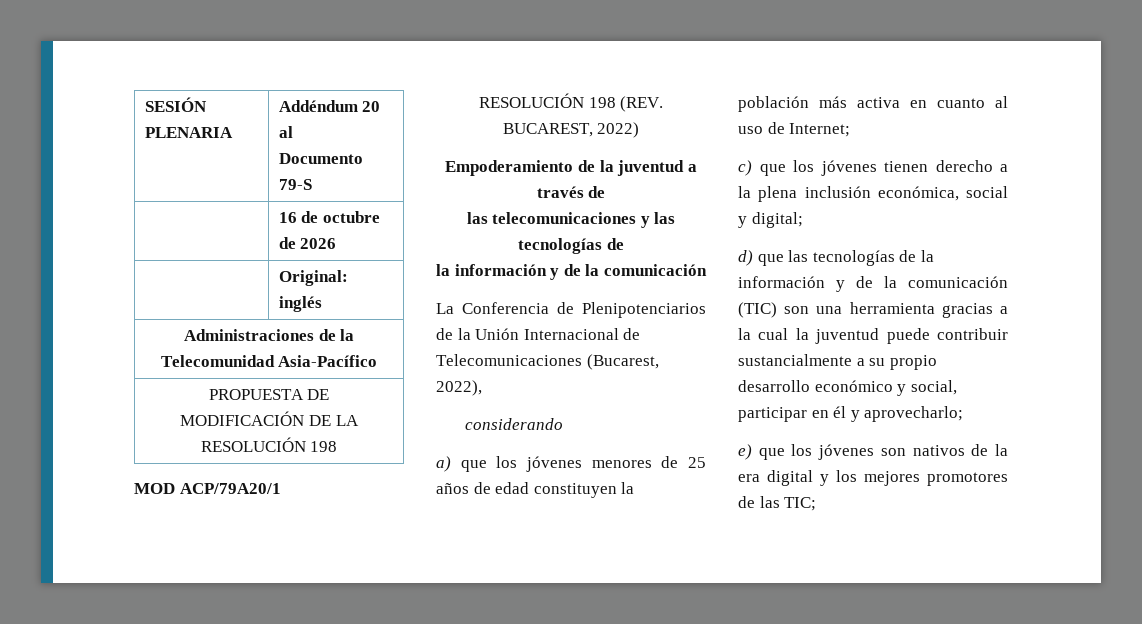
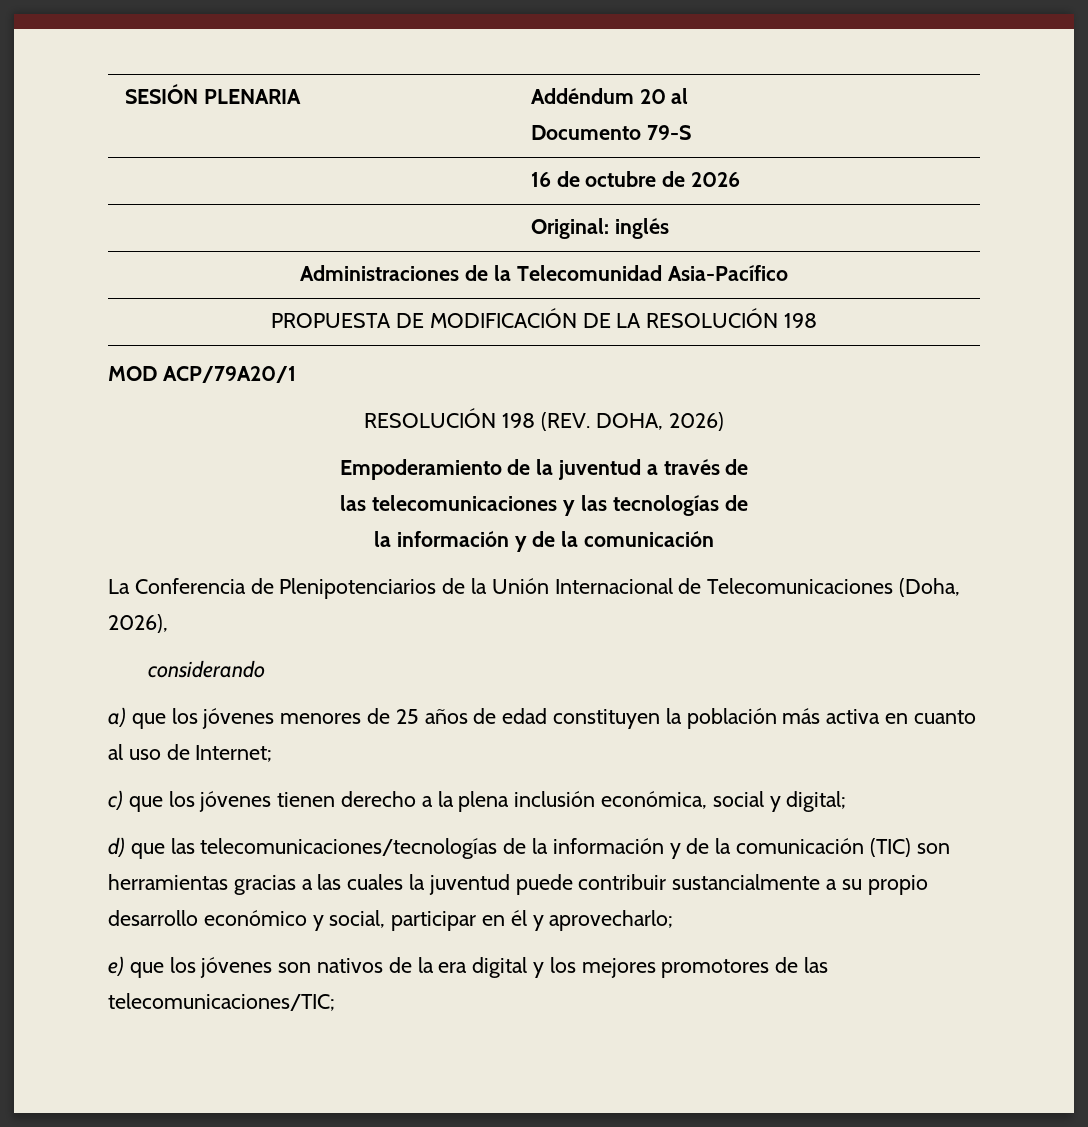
- RESOLUCIÓN 198 (REV. BUCAREST, 2022)
+ RESOLUCIÓN 198 (REV. DOHA, 2026)
- La Conferencia de Plenipotenciarios de la Unión Internacional de Telecomunicaciones (Bucarest, 2022),
+ La Conferencia de Plenipotenciarios de la Unión Internacional de Telecomunicaciones (Doha, 2026),
- d) que las tecnologías de la información y de la comunicación (TIC) son una herramienta gracias a la cual la juventud puede contribuir sustancialmente a su propio desarrollo económico y social, participar en él y aprovecharlo;
+ d) que las telecomunicaciones/tecnologías de la información y de la comunicación (TIC) son herramientas gracias a las cuales la juventud puede contribuir sustancialmente a su propio desarrollo económico y social, participar en él y aprovecharlo;
- e) que los jóvenes son nativos de la era digital y los mejores promotores de las TIC;
+ e) que los jóvenes son nativos de la era digital y los mejores promotores de las telecomunicaciones/TIC;

